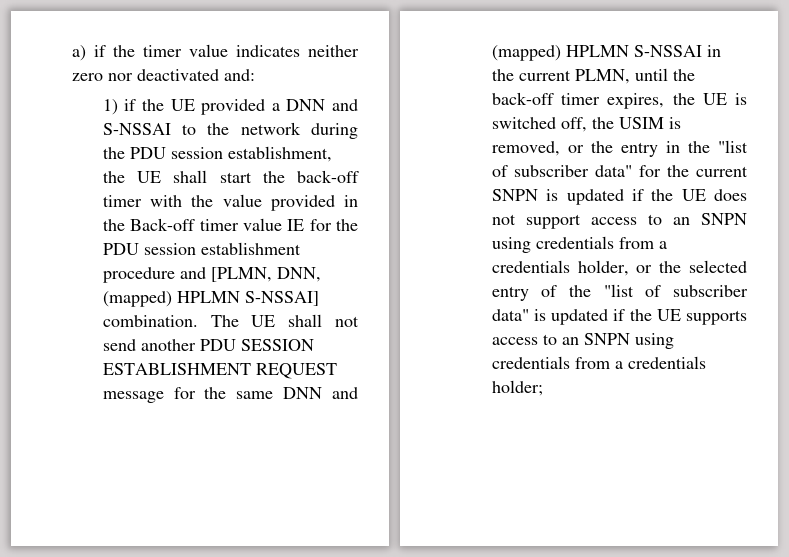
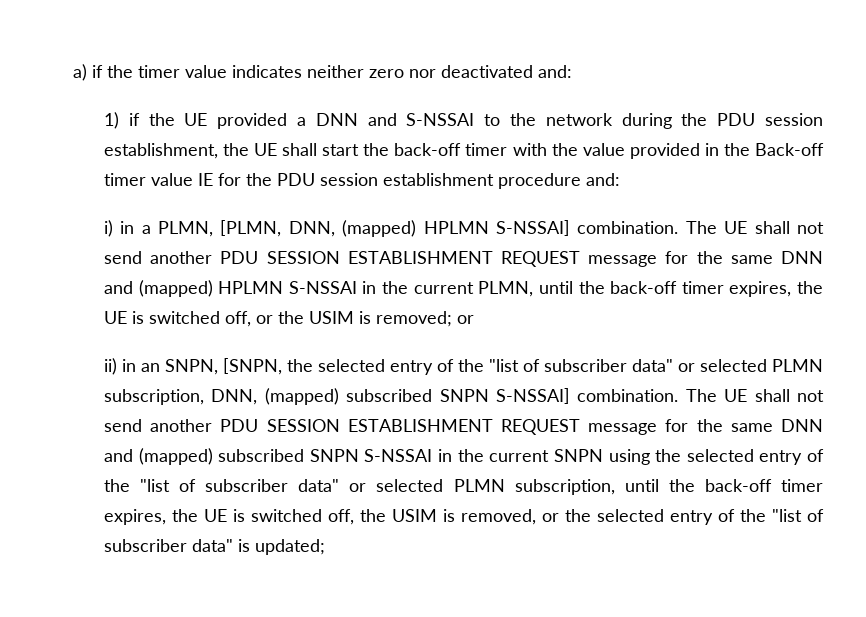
- 1) if the UE provided a DNN and S-NSSAI to the network during the PDU session establishment, the UE shall start the back-off timer with the value provided in the Back-off timer value IE for the PDU session establishment procedure and [PLMN, DNN, (mapped) HPLMN S-NSSAI] combination.
+ 1) if the UE provided a DNN and S-NSSAI to the network during the PDU session establishment, the UE shall start the back-off timer with the value provided in the Back-off timer value IE for the PDU session establishment procedure and:
+ i) in a PLMN, [PLMN, DNN, (mapped) HPLMN S-NSSAI] combination.
- The UE shall not send another PDU SESSION ESTABLISHMENT REQUEST message for the same DNN and (mapped) HPLMN S-NSSAI in the current PLMN, until the back-off timer expires, the UE is switched off, the USIM is removed, or the entry in the "list of subscriber data" for the current SNPN is updated if the UE does not support access to an SNPN using credentials from a credentials holder, or the selected entry of the "list of subscriber data" is updated if the UE supports access to an SNPN using credentials from a credentials holder;
+ The UE shall not send another PDU SESSION ESTABLISHMENT REQUEST message for the same DNN and (mapped) HPLMN S-NSSAI in the current PLMN, until the back-off timer expires, the UE is switched off, or the USIM is removed; or
+ ii) in an SNPN, [SNPN, the selected entry of the "list of subscriber data" or selected PLMN subscription, DNN, (mapped) subscribed SNPN S-NSSAI] combination. The UE shall not send another PDU SESSION ESTABLISHMENT REQUEST message for the same DNN and (mapped) subscribed SNPN S-NSSAI in the current SNPN using the selected entry of the "list of subscriber data" or selected PLMN subscription, until the back-off timer expires, the UE is switched off, the USIM is removed, or the selected entry of the "list of subscriber data" is updated;

